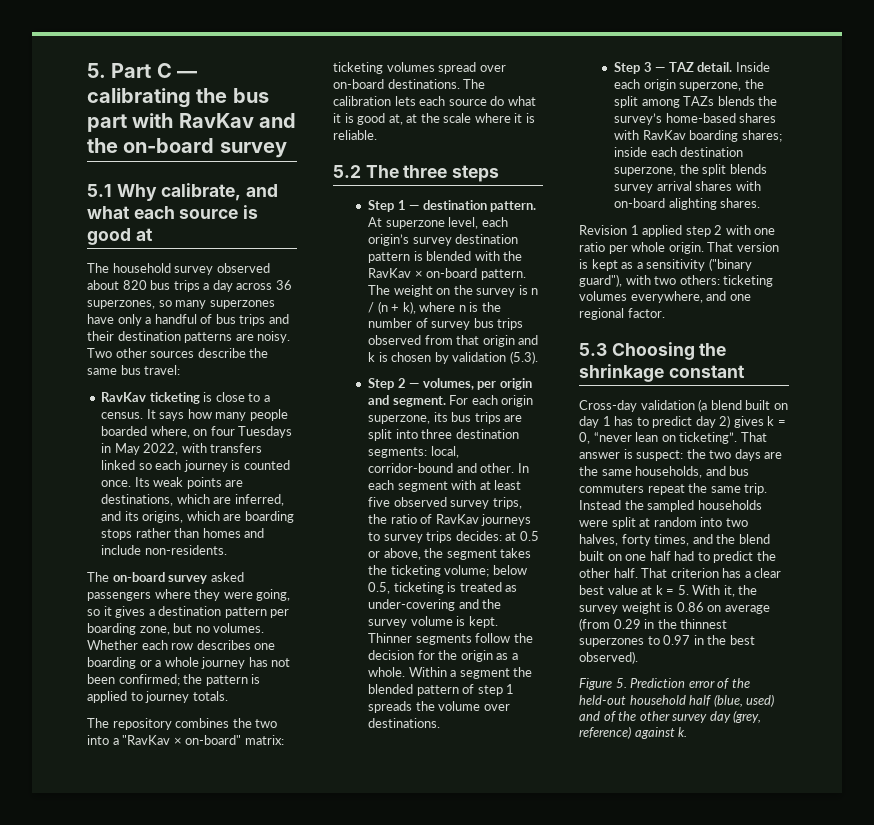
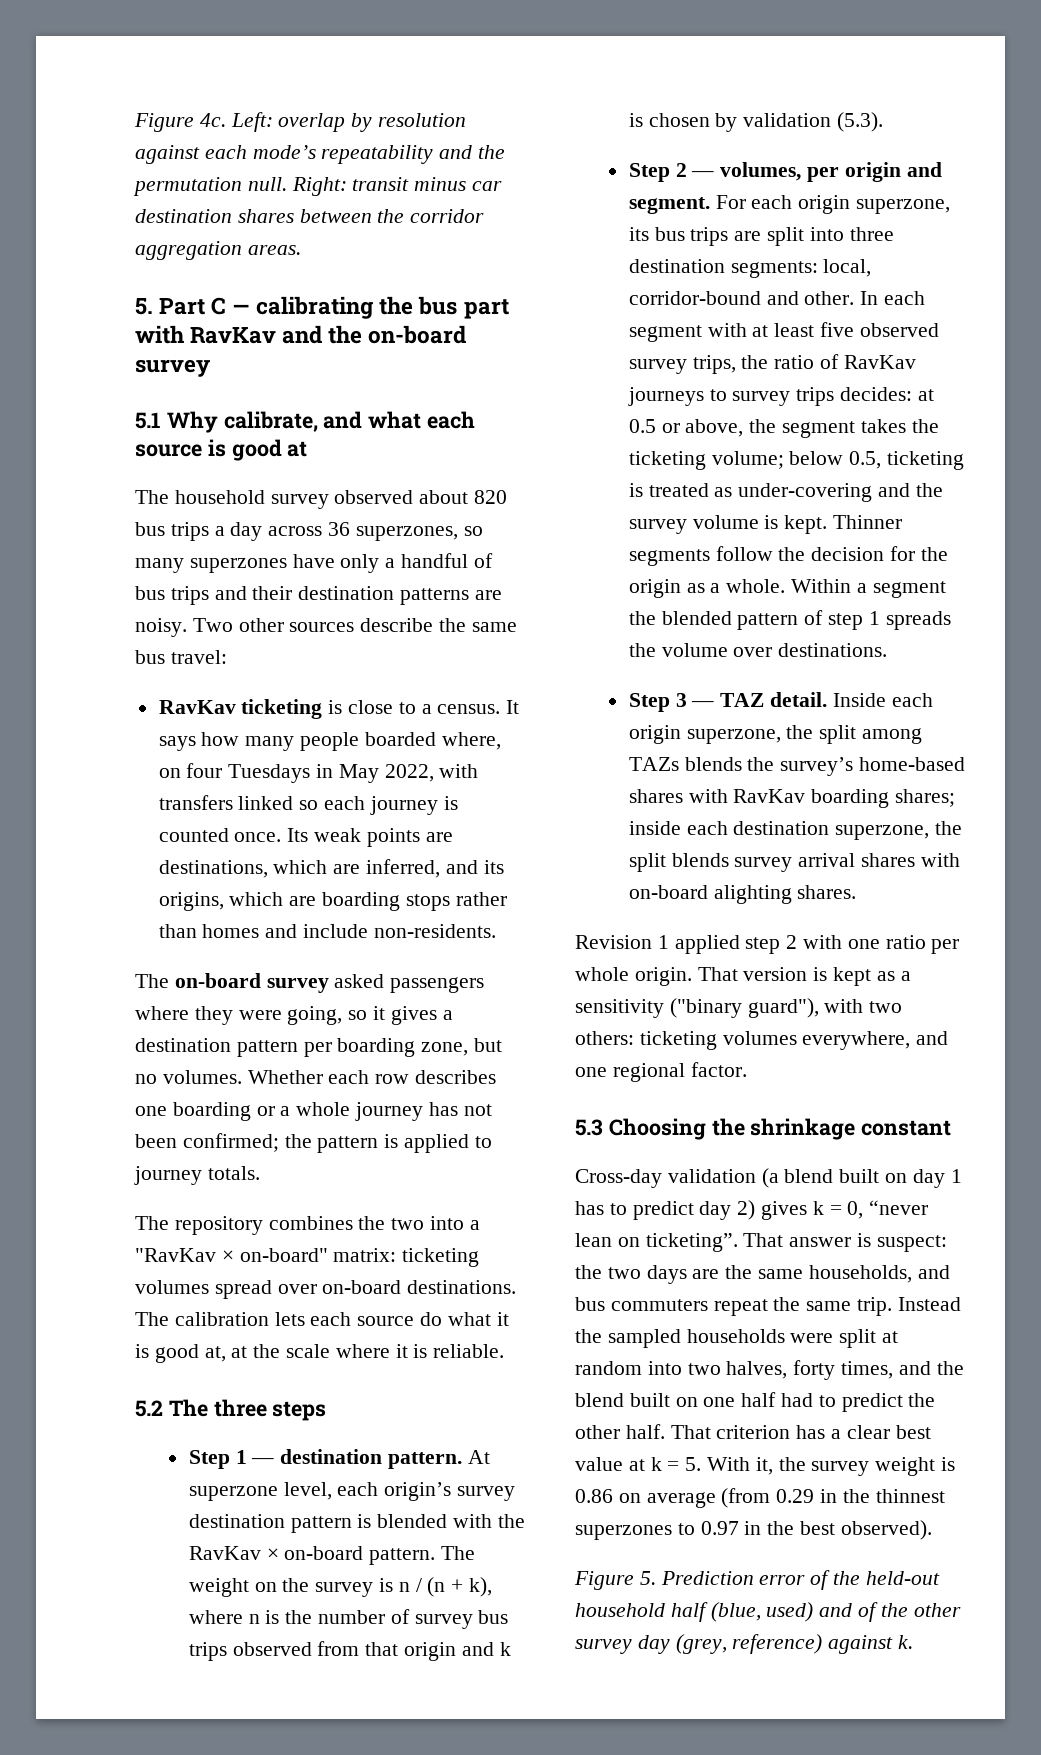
+ Figure 4c. Left: overlap by resolution against each mode’s repeatability and the permutation null. Right: transit minus car destination shares between the corridor aggregation areas.

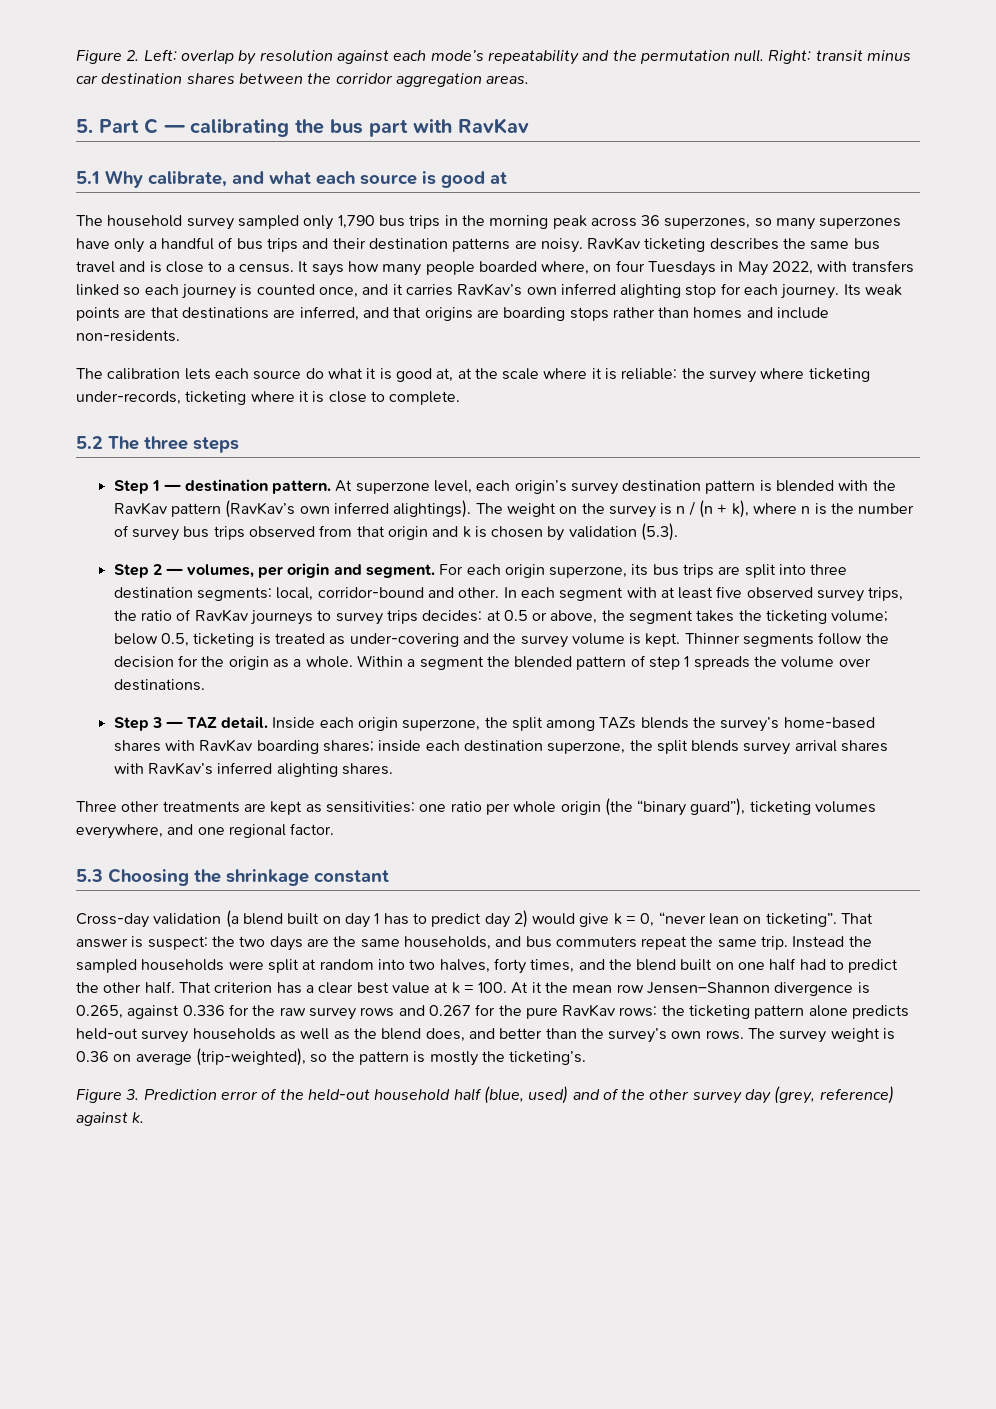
- Figure 4c. Left: overlap by resolution against each mode’s repeatability and the permutation null.
+ Figure 2. Left: overlap by resolution against each mode’s repeatability and the permutation null.
- 5. Part C — calibrating the bus part with RavKav and the on-board survey
+ 5. Part C — calibrating the bus part with RavKav
- The household survey observed about 820 bus trips a day across 36 superzones, so many superzones have only a handful of bus trips and their destination patterns are noisy.
+ The household survey sampled only 1,790 bus trips in the morning peak across 36 superzones, so many superzones have only a handful of bus trips and their destination patterns are noisy.
- Two other sources describe the same bus travel:
- RavKav ticketing is close to a census.
+ RavKav ticketing describes the same bus travel and is close to a census.
- It says how many people boarded where, on four Tuesdays in May 2022, with transfers linked so each journey is counted once.
+ It says how many people boarded where, on four Tuesdays in May 2022, with transfers linked so each journey is counted once, and it carries RavKav’s own inferred alighting stop for each journey.
- Its weak points are destinations, which are inferred, and its origins, which are boarding stops rather than homes and include non-residents.
+ Its weak points are that destinations are inferred, and that origins are boarding stops rather than homes and include non-residents.
- The on-board survey asked passengers where they were going, so it gives a destination pattern per boarding zone, but no volumes. Whether each row describes one boarding or a whole journey has not been confirmed; the pattern is applied to journey totals.
- The repository combines the two into a "RavKav × on-board" matrix: ticketing volumes spread over on-board destinations. The calibration lets each source do what it is good at, at the scale where it is reliable.
+ The calibration lets each source do what it is good at, at the scale where it is reliable: the survey where ticketing under-records, ticketing where it is close to complete.
- At superzone level, each origin’s survey destination pattern is blended with the RavKav × on-board pattern.
+ At superzone level, each origin’s survey destination pattern is blended with the RavKav pattern (RavKav’s own inferred alightings).
- Inside each origin superzone, the split among TAZs blends the survey’s home-based shares with RavKav boarding shares; inside each destination superzone, the split blends survey arrival shares with on-board alighting shares.
+ Inside each origin superzone, the split among TAZs blends the survey’s home-based shares with RavKav boarding shares; inside each destination superzone, the split blends survey arrival shares with RavKav’s inferred alighting shares.
- Revision 1 applied step 2 with one ratio per whole origin. That version is kept as a sensitivity ("binary guard"), with two others: ticketing volumes everywhere, and one regional factor.
+ Three other treatments are kept as sensitivities: one ratio per whole origin (the “binary guard”), ticketing volumes everywhere, and one regional factor.
- Cross-day validation (a blend built on day 1 has to predict day 2) gives k = 0, “never lean on ticketing”.
+ Cross-day validation (a blend built on day 1 has to predict day 2) would give k = 0, “never lean on ticketing”.
- That criterion has a clear best value at k = 5. With it, the survey weight is 0.86 on average (from 0.29 in the thinnest superzones to 0.97 in the best observed).
- Figure 5. Prediction error of the held-out household half (blue, used) and of the other survey day (grey, reference) against k.
+ That criterion has a clear best value at k = 100. At it the mean row Jensen–Shannon divergence is 0.265, against 0.336 for the raw survey rows and 0.267 for the pure RavKav rows: the ticketing pattern alone predicts held-out survey households as well as the blend does, and better than the survey’s own rows. The survey weight is 0.36 on average (trip-weighted), so the pattern is mostly the ticketing’s.
+ Figure 3. Prediction error of the held-out household half (blue, used) and of the other survey day (grey, reference) against k.

